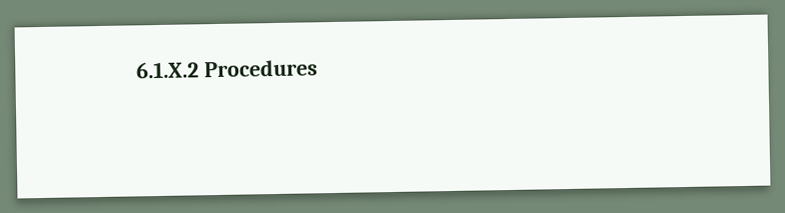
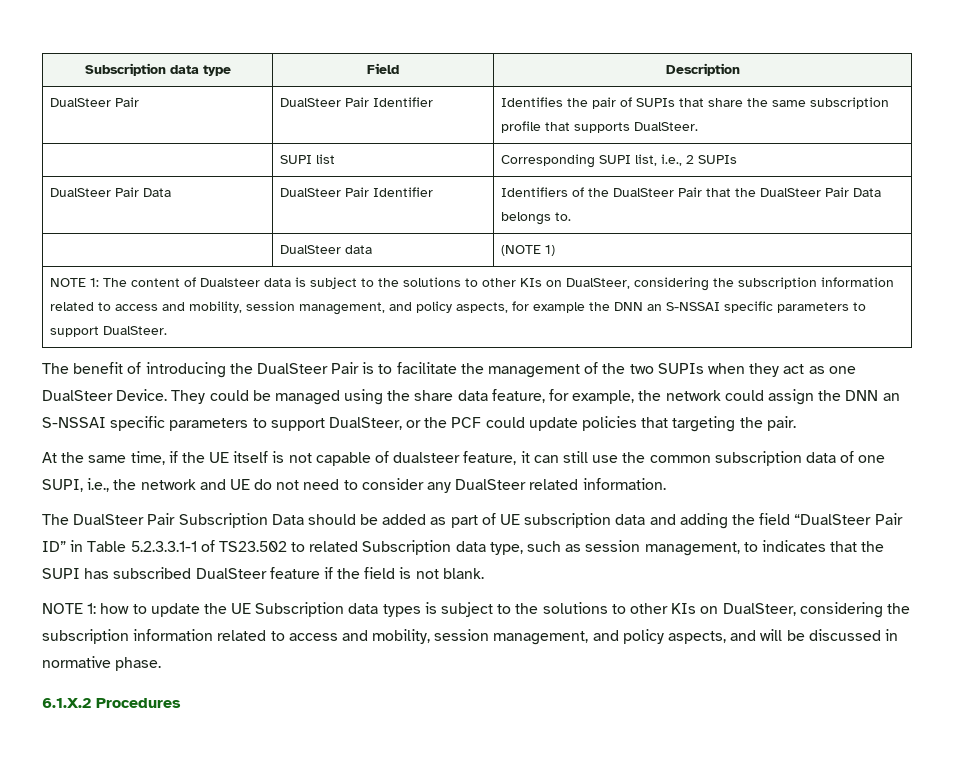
+ Subscription data type | Field | Description
+ DualSteer Pair | DualSteer Pair Identifier | Identifies the pair of SUPIs that share the same subscription profile that supports DualSteer.
+ | SUPI list | Corresponding SUPI list, i.e., 2 SUPIs
+ DualSteer Pair Data | DualSteer Pair Identifier | Identifiers of the DualSteer Pair that the DualSteer Pair Data belongs to.
+ | DualSteer data | (NOTE 1)
+ NOTE 1: The content of Dualsteer data is subject to the solutions to other KIs on DualSteer, considering the subscription information related to access and mobility, session management, and policy aspects, for example the DNN an S-NSSAI specific parameters to support DualSteer.
+ The benefit of introducing the DualSteer Pair is to facilitate the management of the two SUPIs when they act as one DualSteer Device. They could be managed using the share data feature, for example, the network could assign the DNN an S-NSSAI specific parameters to support DualSteer, or the PCF could update policies that targeting the pair.
+ At the same time, if the UE itself is not capable of dualsteer feature, it can still use the common subscription data of one SUPI, i.e., the network and UE do not need to consider any DualSteer related information.
+ The DualSteer Pair Subscription Data should be added as part of UE subscription data and adding the field “DualSteer Pair ID” in Table 5.2.3.3.1-1 of TS23.502 to related Subscription data type, such as session management, to indicates that the SUPI has subscribed DualSteer feature if the field is not blank.
+ NOTE 1: how to update the UE Subscription data types is subject to the solutions to other KIs on DualSteer, considering the subscription information related to access and mobility, session management, and policy aspects, and will be discussed in normative phase.

